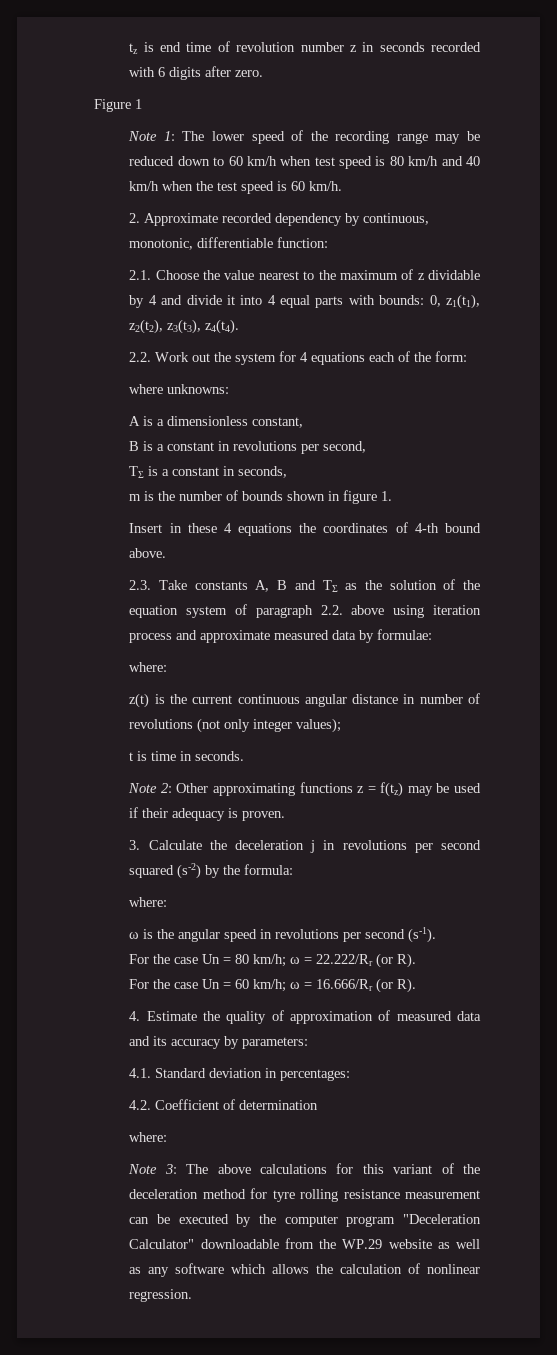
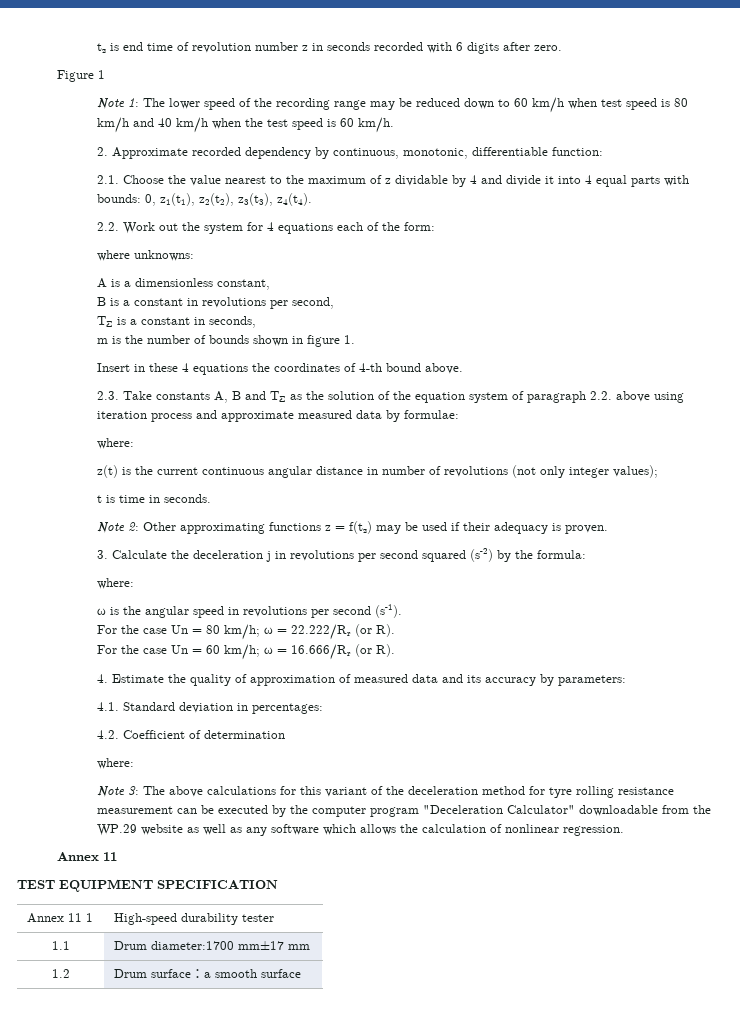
  Note 3: The above calculations for this variant of the deceleration method for tyre rolling resistance measurement can be executed by the computer program "Deceleration Calculator" downloadable from the WP.29 website as well as any software which allows the calculation of nonlinear regression.
+ Annex 11
+ TEST EQUIPMENT SPECIFICATION
+ Annex 11 1 | High-speed durability tester
+ 1.1 | Drum diameter:1700 mm±17 mm
+ 1.2 | Drum surface：a smooth surface

